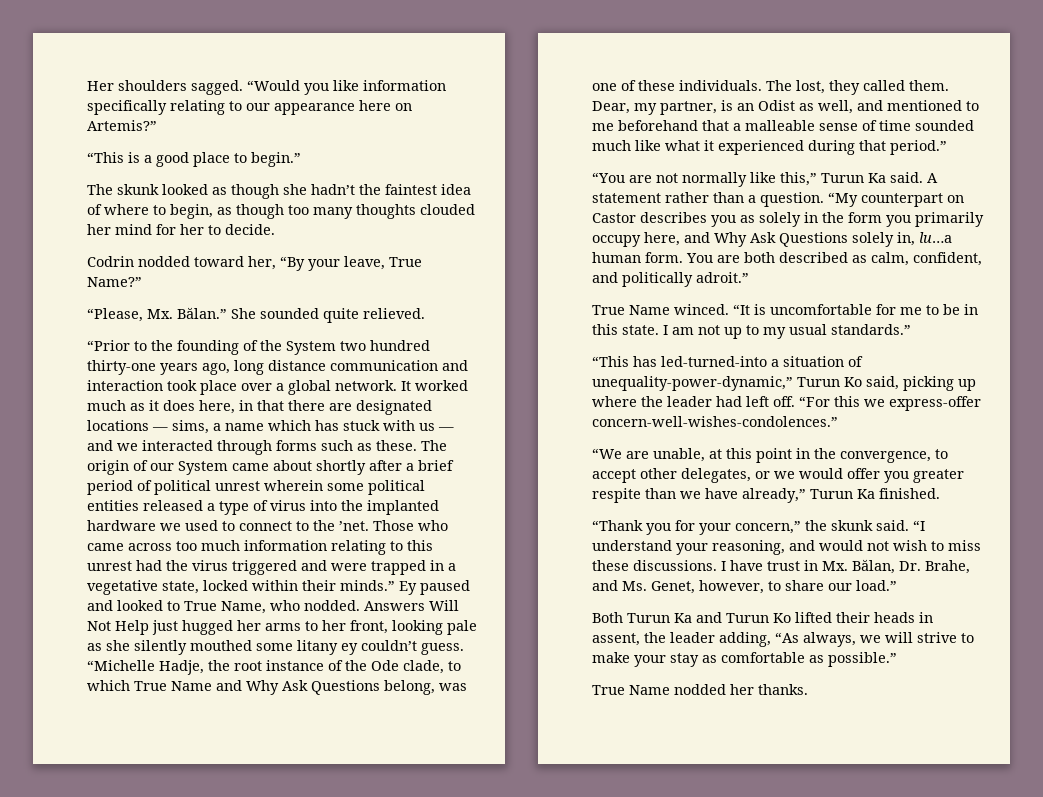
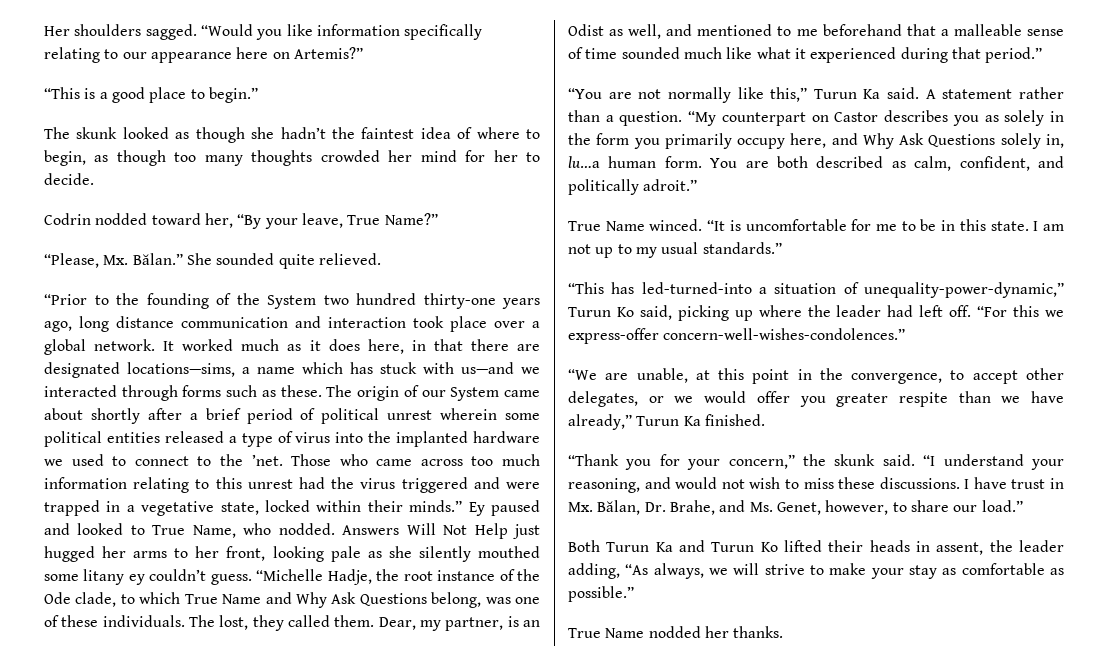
- The skunk looked as though she hadn’t the faintest idea of where to begin, as though too many thoughts clouded her mind for her to decide.
+ The skunk looked as though she hadn’t the faintest idea of where to begin, as though too many thoughts crowded her mind for her to decide.
- It worked much as it does here, in that there are designated locations — sims, a name which has stuck with us — and we interacted through forms such as these.
+ It worked much as it does here, in that there are designated locations—sims, a name which has stuck with us—and we interacted through forms such as these.

